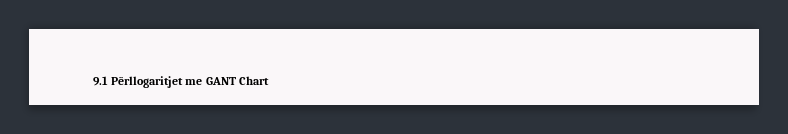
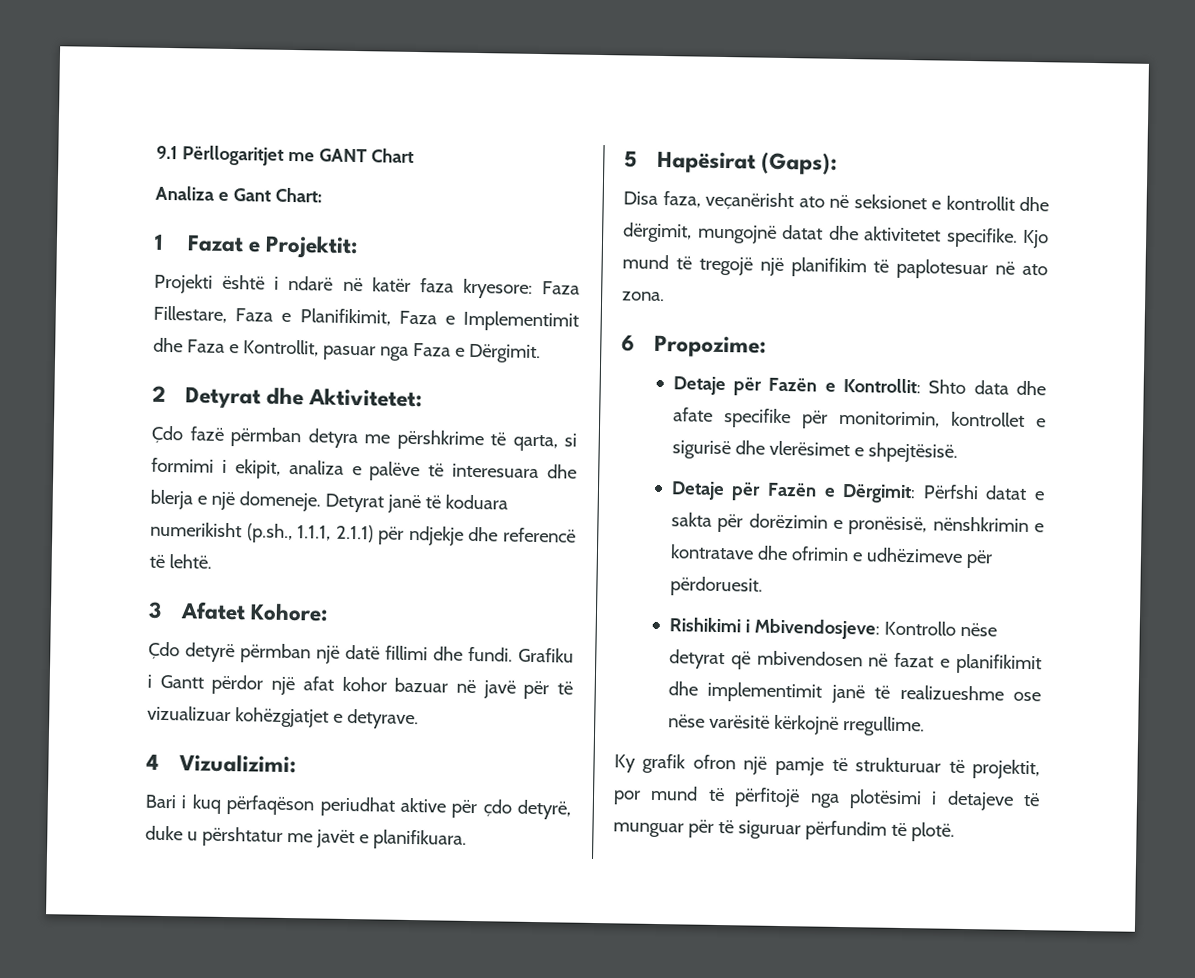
+ Analiza e Gant Chart:
+ 1 Fazat e Projektit:
+ Projekti është i ndarë në katër faza kryesore: Faza Fillestare, Faza e Planifikimit, Faza e Implementimit dhe Faza e Kontrollit, pasuar nga Faza e Dërgimit.
+ 2 Detyrat dhe Aktivitetet:
+ Çdo fazë përmban detyra me përshkrime të qarta, si formimi i ekipit, analiza e palëve të interesuara dhe blerja e një domeneje. Detyrat janë të koduara numerikisht (p.sh., 1.1.1, 2.1.1) për ndjekje dhe referencë të lehtë.
+ 3 Afatet Kohore:
+ Çdo detyrë përmban një datë fillimi dhe fundi. Grafiku i Gantt përdor një afat kohor bazuar në javë për të vizualizuar kohëzgjatjet e detyrave.
+ 4 Vizualizimi:
+ Bari i kuq përfaqëson periudhat aktive për çdo detyrë, duke u përshtatur me javët e planifikuara.
+ 5 Hapësirat (Gaps):
+ Disa faza, veçanërisht ato në seksionet e kontrollit dhe dërgimit, mungojnë datat dhe aktivitetet specifike. Kjo mund të tregojë një planifikim të paplotesuar në ato zona.
+ 6 Propozime:
+ Detaje për Fazën e Kontrollit: Shto data dhe afate specifike për monitorimin, kontrollet e sigurisë dhe vlerësimet e shpejtësisë.
+ Detaje për Fazën e Dërgimit: Përfshi datat e sakta për dorëzimin e pronësisë, nënshkrimin e kontratave dhe ofrimin e udhëzimeve për përdoruesit.
+ Rishikimi i Mbivendosjeve: Kontrollo nëse detyrat që mbivendosen në fazat e planifikimit dhe implementimit janë të realizueshme ose nëse varësitë kërkojnë rregullime.
+ Ky grafik ofron një pamje të strukturuar të projektit, por mund të përfitojë nga plotësimi i detajeve të munguar për të siguruar përfundim të plotë.

